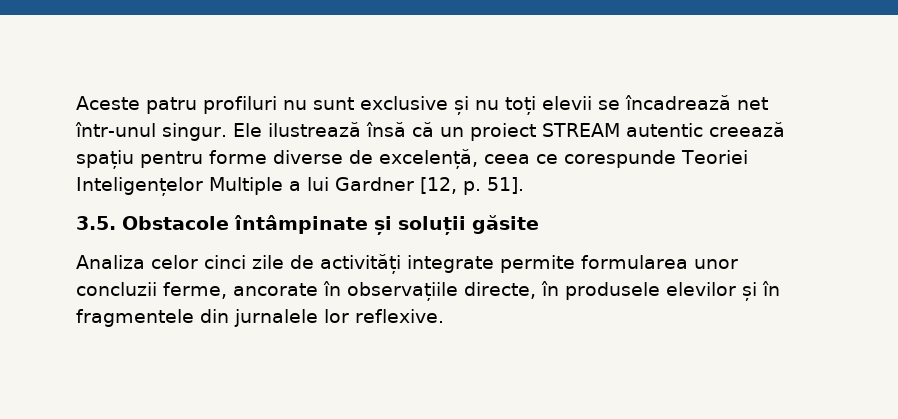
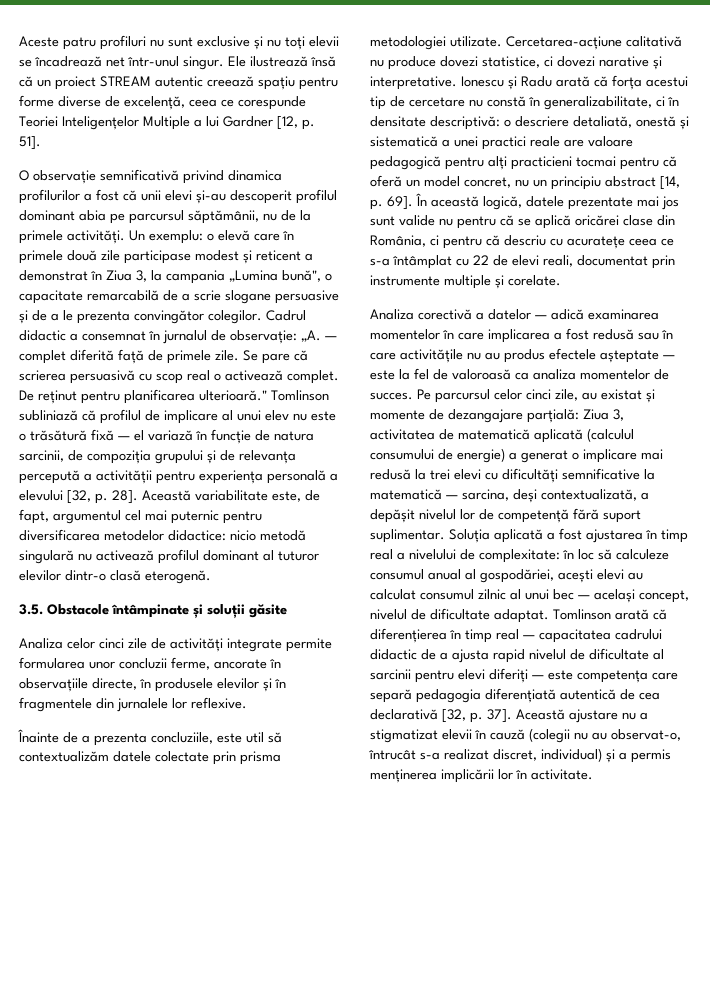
+ O observație semnificativă privind dinamica profilurilor a fost că unii elevi și-au descoperit profilul dominant abia pe parcursul săptămânii, nu de la primele activități. Un exemplu: o elevă care în primele două zile participase modest și reticent a demonstrat în Ziua 3, la campania „Lumina bună", o capacitate remarcabilă de a scrie slogane persuasive și de a le prezenta convingător colegilor. Cadrul didactic a consemnat în jurnalul de observație: „A. — complet diferită față de primele zile. Se pare că scrierea persuasivă cu scop real o activează complet. De reținut pentru planificarea ulterioară." Tomlinson subliniază că profilul de implicare al unui elev nu este o trăsătură fixă — el variază în funcție de natura sarcinii, de compoziția grupului și de relevanța percepută a activității pentru experiența personală a elevului [32, p. 28]. Această variabilitate este, de fapt, argumentul cel mai puternic pentru diversificarea metodelor didactice: nicio metodă singulară nu activează profilul dominant al tuturor elevilor dintr-o clasă eterogenă.
+ Înainte de a prezenta concluziile, este util să contextualizăm datele colectate prin prisma metodologiei utilizate. Cercetarea-acțiune calitativă nu produce dovezi statistice, ci dovezi narative și interpretative. Ionescu și Radu arată că forța acestui tip de cercetare nu constă în generalizabilitate, ci în densitate descriptivă: o descriere detaliată, onestă și sistematică a unei practici reale are valoare pedagogică pentru alți practicieni tocmai pentru că oferă un model concret, nu un principiu abstract [14, p. 69]. În această logică, datele prezentate mai jos sunt valide nu pentru că se aplică oricărei clase din România, ci pentru că descriu cu acuratețe ceea ce s-a întâmplat cu 22 de elevi reali, documentat prin instrumente multiple și corelate.
+ Analiza corectivă a datelor — adică examinarea momentelor în care implicarea a fost redusă sau în care activitățile nu au produs efectele așteptate — este la fel de valoroasă ca analiza momentelor de succes. Pe parcursul celor cinci zile, au existat și momente de dezangajare parțială: Ziua 3, activitatea de matematică aplicată (calculul consumului de energie) a generat o implicare mai redusă la trei elevi cu dificultăți semnificative la matematică — sarcina, deși contextualizată, a depășit nivelul lor de competență fără suport suplimentar. Soluția aplicată a fost ajustarea în timp real a nivelului de complexitate: în loc să calculeze consumul anual al gospodăriei, acești elevi au calculat consumul zilnic al unui bec — același concept, nivelul de dificultate adaptat. Tomlinson arată că diferențierea în timp real — capacitatea cadrului didactic de a ajusta rapid nivelul de dificultate al sarcinii pentru elevi diferiți — este competența care separă pedagogia diferențiată autentică de cea declarativă [32, p. 37]. Această ajustare nu a stigmatizat elevii în cauză (colegii nu au observat-o, întrucât s-a realizat discret, individual) și a permis menținerea implicării lor în activitate.

